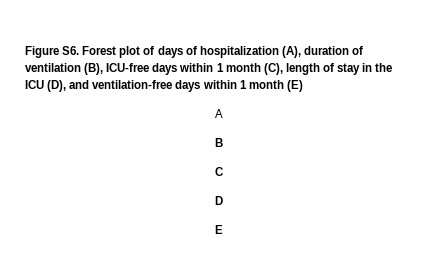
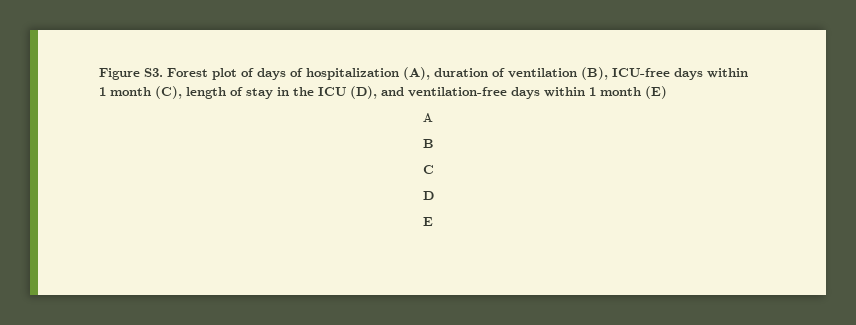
- Figure S6. Forest plot of days of hospitalization (A), duration of ventilation (B), ICU-free days within 1 month (C), length of stay in the ICU (D), and ventilation-free days within 1 month (E)
+ Figure S3. Forest plot of days of hospitalization (A), duration of ventilation (B), ICU-free days within 1 month (C), length of stay in the ICU (D), and ventilation-free days within 1 month (E)

